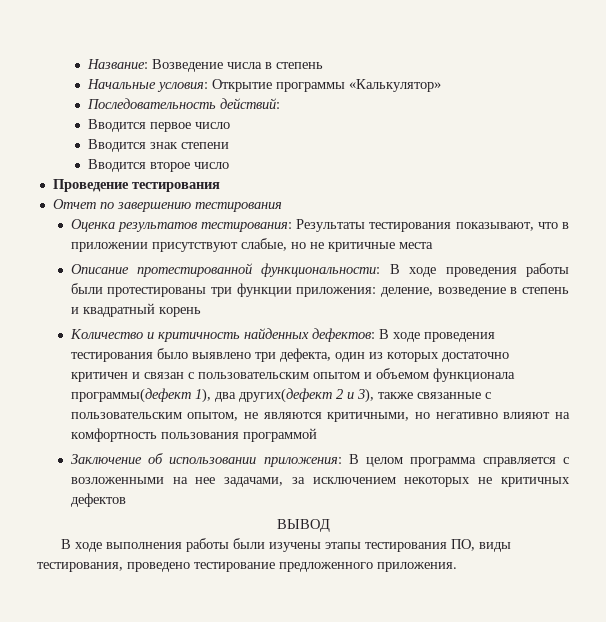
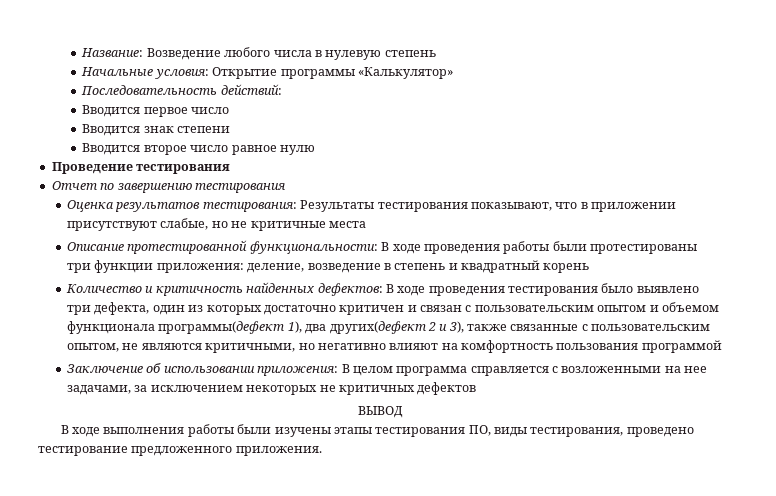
- Название: Возведение числа в степень
+ Название: Возведение любого числа в нулевую степень
- Вводится второе число
+ Вводится второе число равное нулю

